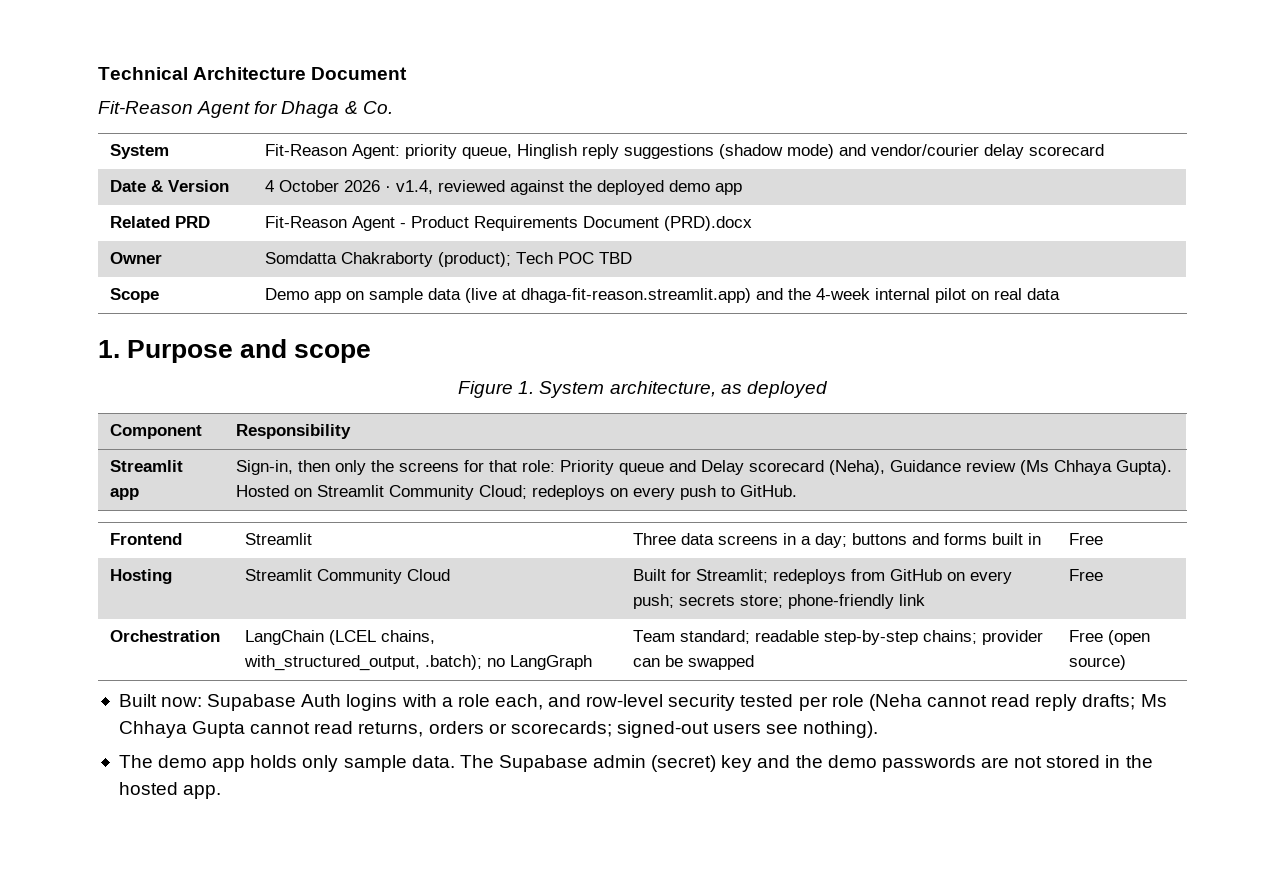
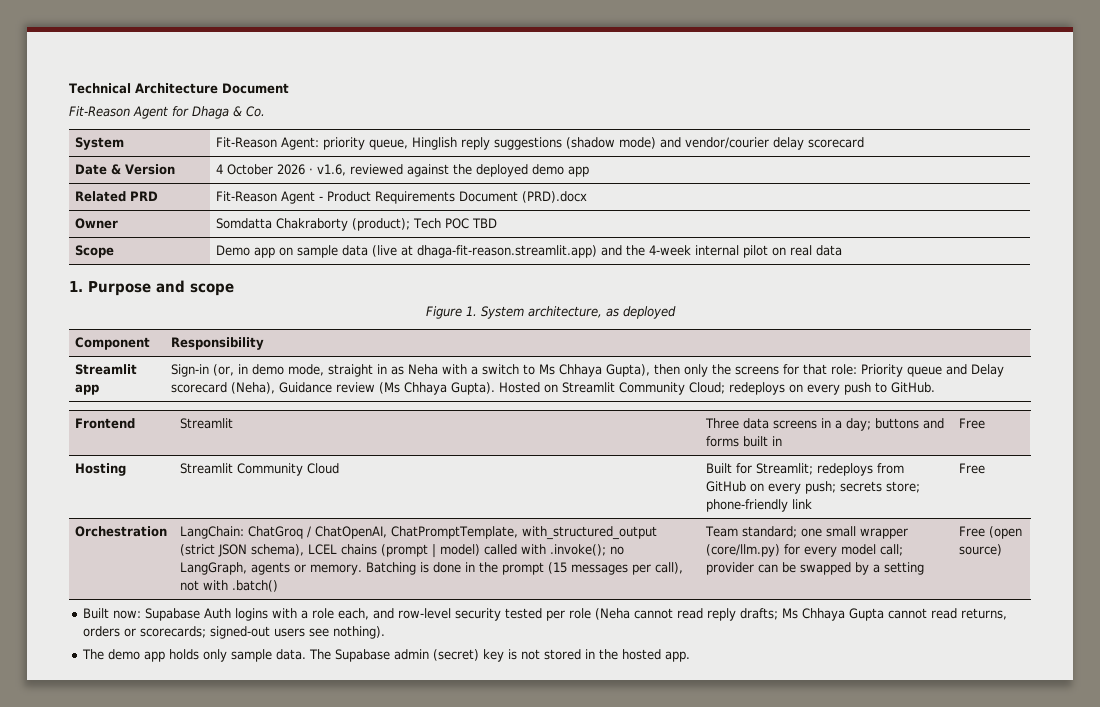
- Date & Version | 4 October 2026 · v1.4, reviewed against the deployed demo app
+ Date & Version | 4 October 2026 · v1.6, reviewed against the deployed demo app
- Sign-in, then only the screens for that role: Priority queue and Delay scorecard (Neha), Guidance review (Ms Chhaya Gupta).
+ Sign-in (or, in demo mode, straight in as Neha with a switch to Ms Chhaya Gupta), then only the screens for that role: Priority queue and Delay scorecard (Neha), Guidance review (Ms Chhaya Gupta).
- LangChain (LCEL chains, with_structured_output, .batch); no LangGraph | Team standard; readable step-by-step chains; provider can be swapped
+ LangChain: ChatGroq / ChatOpenAI, ChatPromptTemplate, with_structured_output (strict JSON schema), LCEL chains (prompt | model) called with .invoke(); no LangGraph, agents or memory. Batching is done in the prompt (15 messages per call), not with .batch() | Team standard; one small wrapper (core/llm.py) for every model call; provider can be swapped by a setting
- The Supabase admin (secret) key and the demo passwords are not stored in the hosted app.
+ The Supabase admin (secret) key is not stored in the hosted app.

